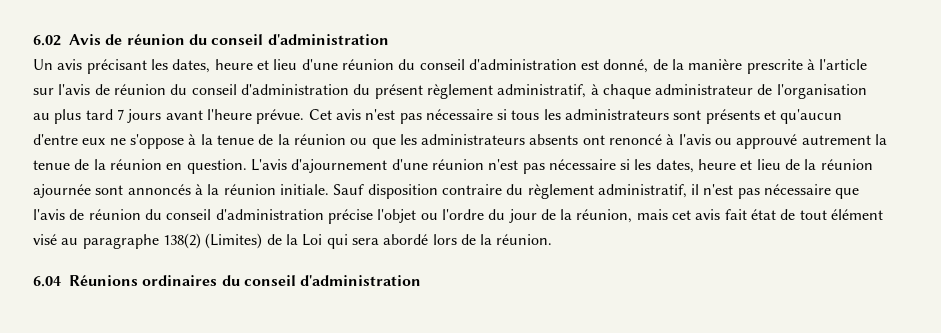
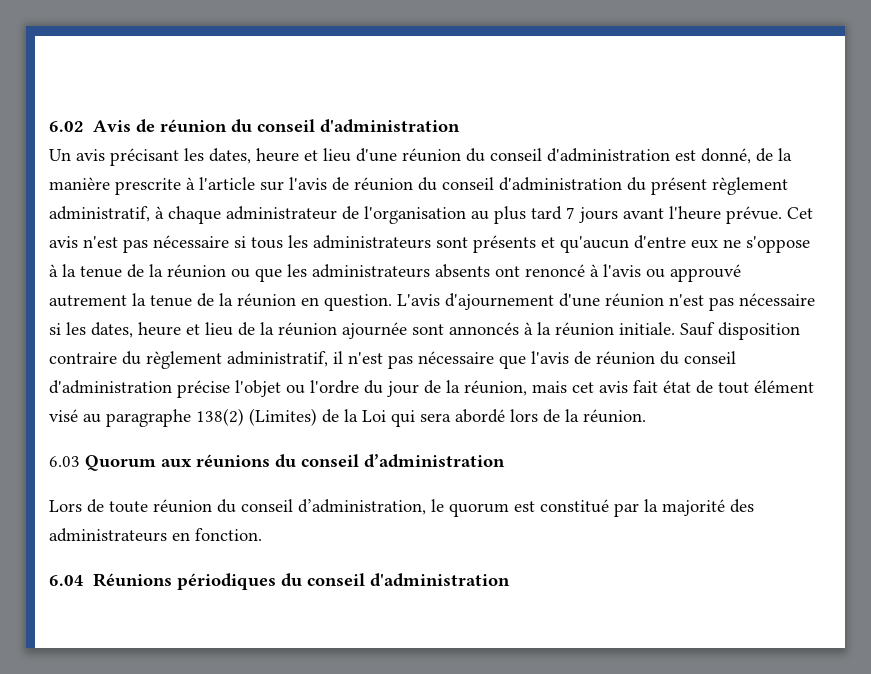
- 6.04 Réunions ordinaires du conseil d'administration
+ 6.03 Quorum aux réunions du conseil d’administration
+ Lors de toute réunion du conseil d’administration, le quorum est constitué par la majorité des administrateurs en fonction.
+ 6.04 Réunions périodiques du conseil d'administration

